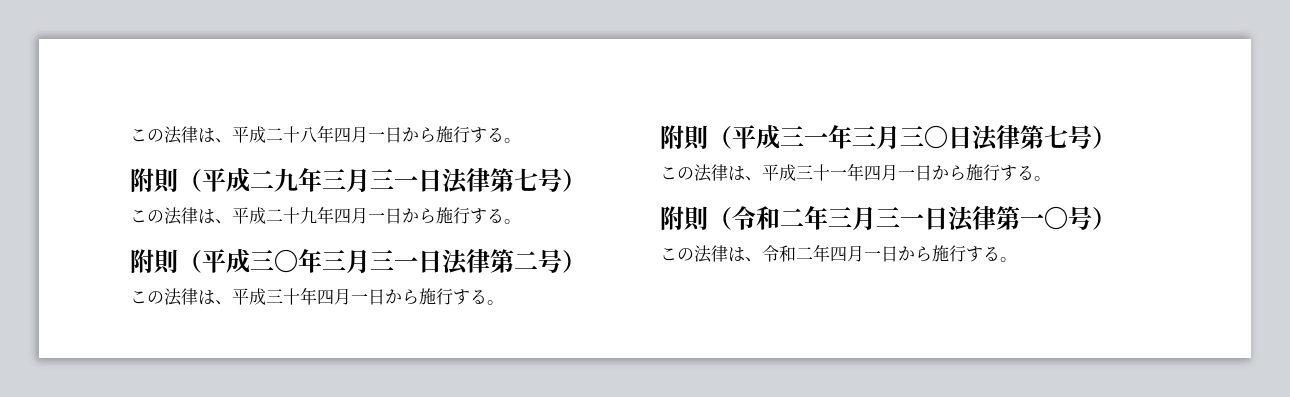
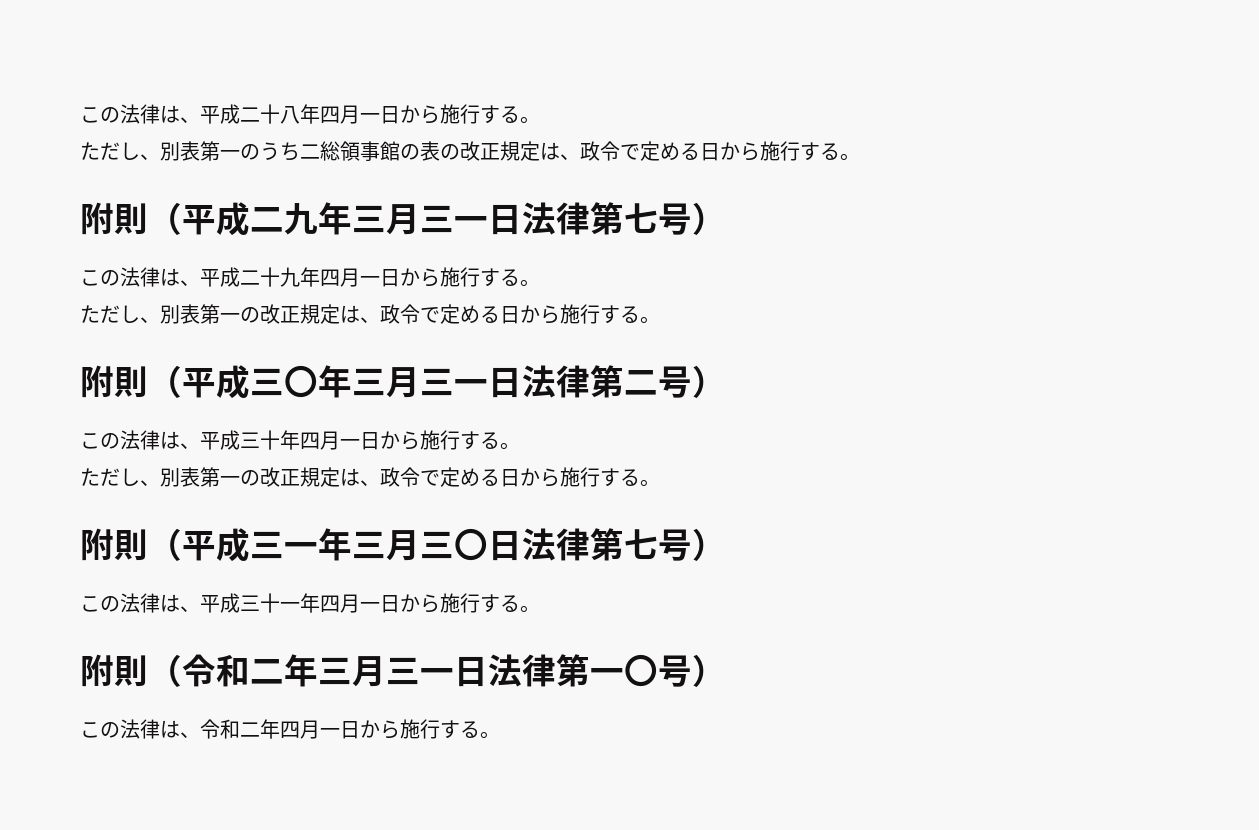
+ ただし、別表第一のうち二総領事館の表の改正規定は、政令で定める日から施行する。
  この法律は、平成二十九年四月一日から施行する。
+ ただし、別表第一の改正規定は、政令で定める日から施行する。
  この法律は、平成三十年四月一日から施行する。
+ ただし、別表第一の改正規定は、政令で定める日から施行する。

